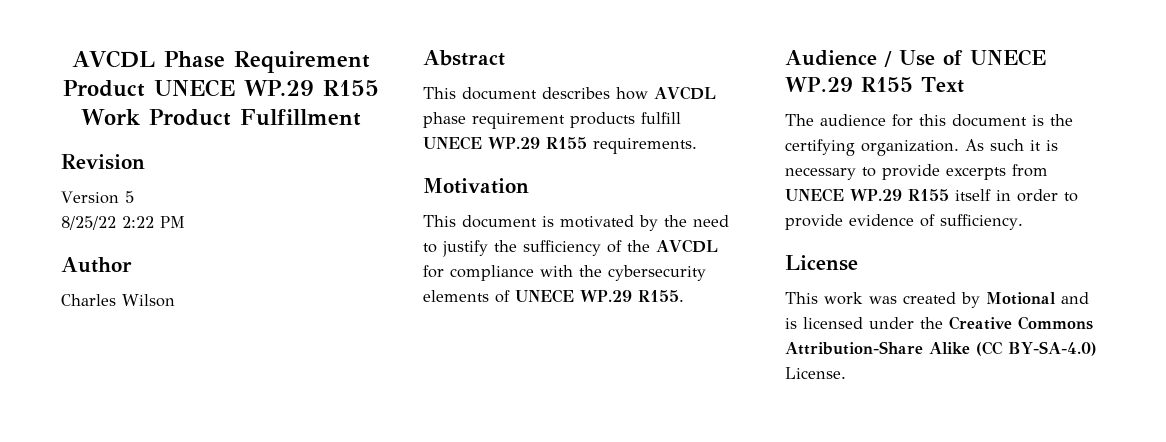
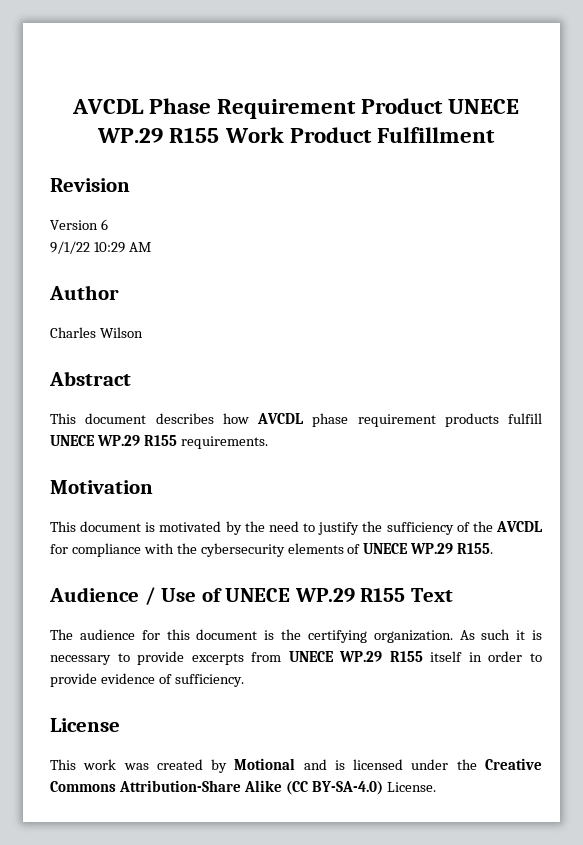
- Version 5
- 8/25/22 2:22 PM
+ Version 6
+ 9/1/22 10:29 AM

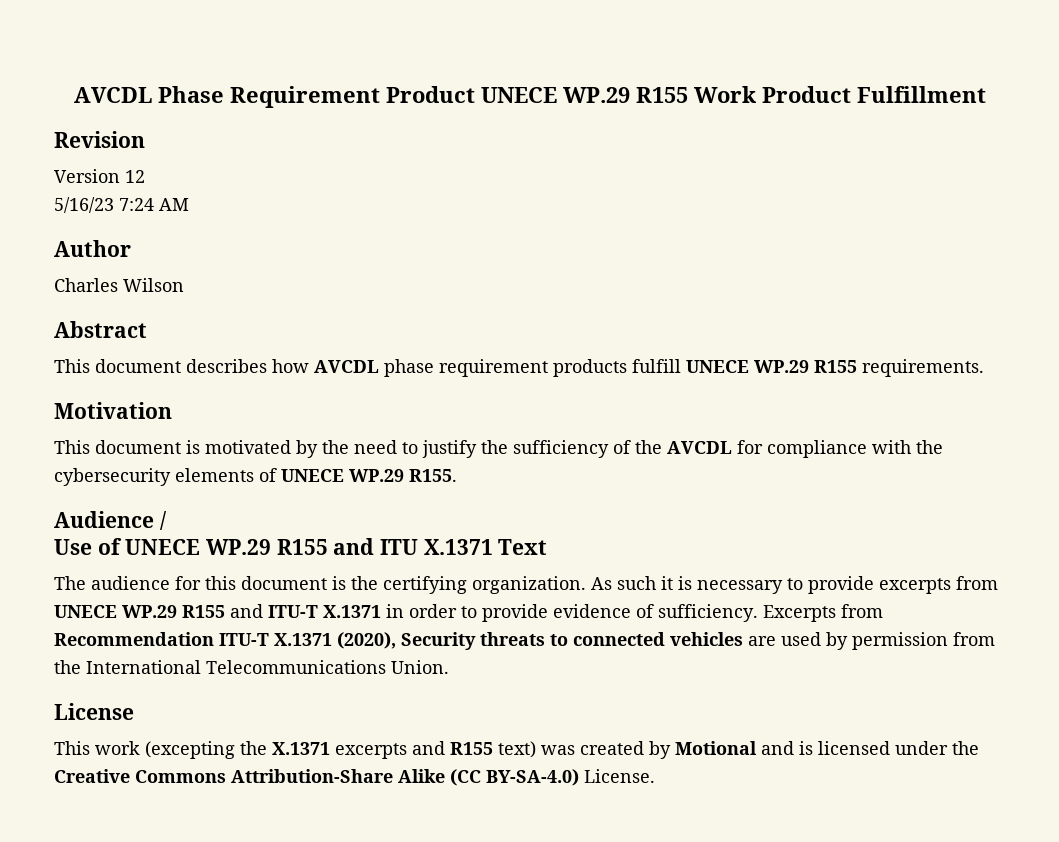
- Version 6
- 9/1/22 10:29 AM
+ Version 12
+ 5/16/23 7:24 AM
- Audience / Use of UNECE WP.29 R155 Text
+ Audience /
+ Use of UNECE WP.29 R155 and ITU X.1371 Text
- As such it is necessary to provide excerpts from UNECE WP.29 R155 itself in order to provide evidence of sufficiency.
+ As such it is necessary to provide excerpts from UNECE WP.29 R155 and ITU-T X.1371 in order to provide evidence of sufficiency. Excerpts from Recommendation ITU-T X.1371 (2020), Security threats to connected vehicles are used by permission from the International Telecommunications Union.
  License
- This work was created by Motional and is licensed under the Creative Commons Attribution-Share Alike (CC BY-SA-4.0) License.
+ This work (excepting the X.1371 excerpts and R155 text) was created by Motional and is licensed under the Creative Commons Attribution-Share Alike (CC BY-SA-4.0) License.

